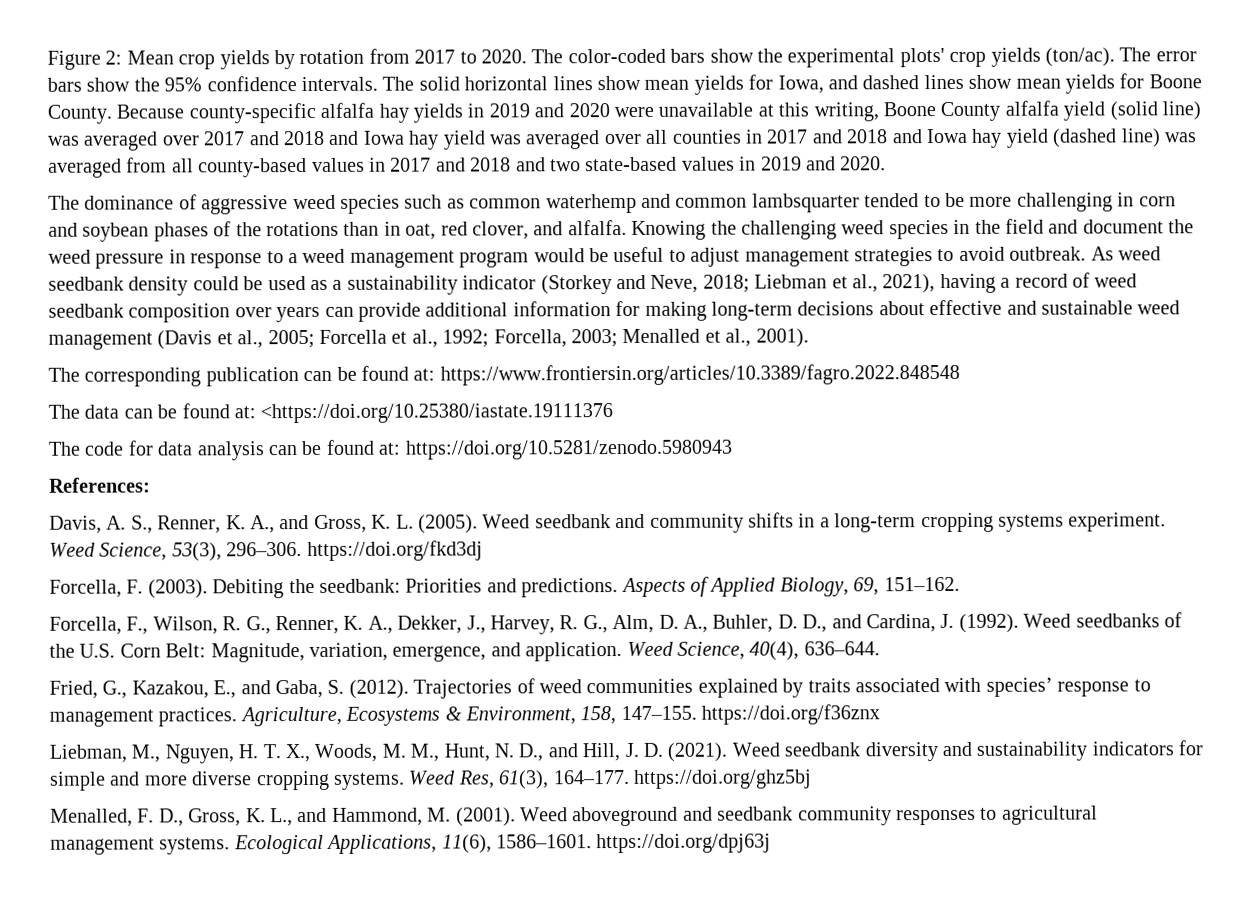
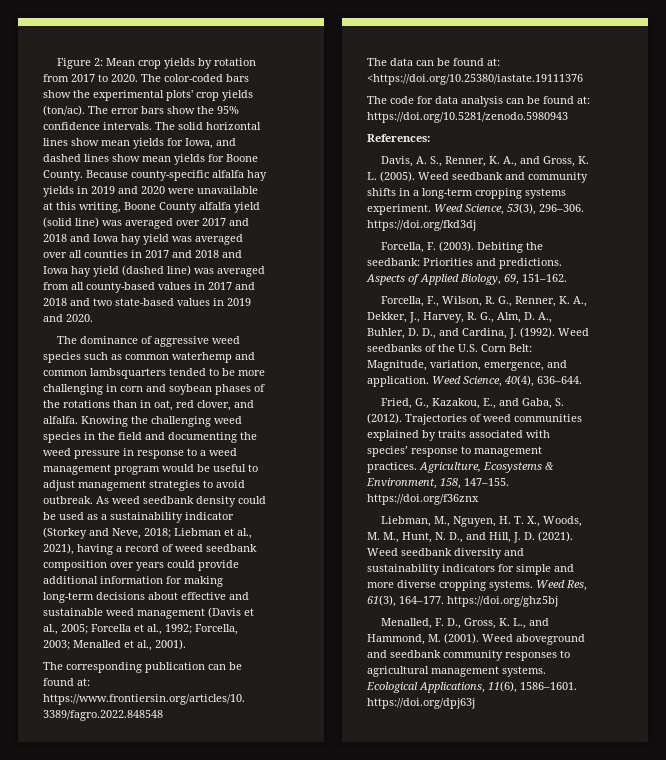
- The dominance of aggressive weed species such as common waterhemp and common lambsquarter tended to be more challenging in corn and soybean phases of the rotations than in oat, red clover, and alfalfa.
+ The dominance of aggressive weed species such as common waterhemp and common lambsquarters tended to be more challenging in corn and soybean phases of the rotations than in oat, red clover, and alfalfa.
- Knowing the challenging weed species in the field and document the weed pressure in response to a weed management program would be useful to adjust management strategies to avoid outbreak.
+ Knowing the challenging weed species in the field and documenting the weed pressure in response to a weed management program would be useful to adjust management strategies to avoid outbreak.
- As weed seedbank density could be used as a sustainability indicator (Storkey and Neve, 2018; Liebman et al., 2021), having a record of weed seedbank composition over years can provide additional information for making long-term decisions about effective and sustainable weed management (Davis et al., 2005; Forcella et al., 1992; Forcella, 2003; Menalled et al., 2001).
+ As weed seedbank density could be used as a sustainability indicator (Storkey and Neve, 2018; Liebman et al., 2021), having a record of weed seedbank composition over years could provide additional information for making long-term decisions about effective and sustainable weed management (Davis et al., 2005; Forcella et al., 1992; Forcella, 2003; Menalled et al., 2001).

